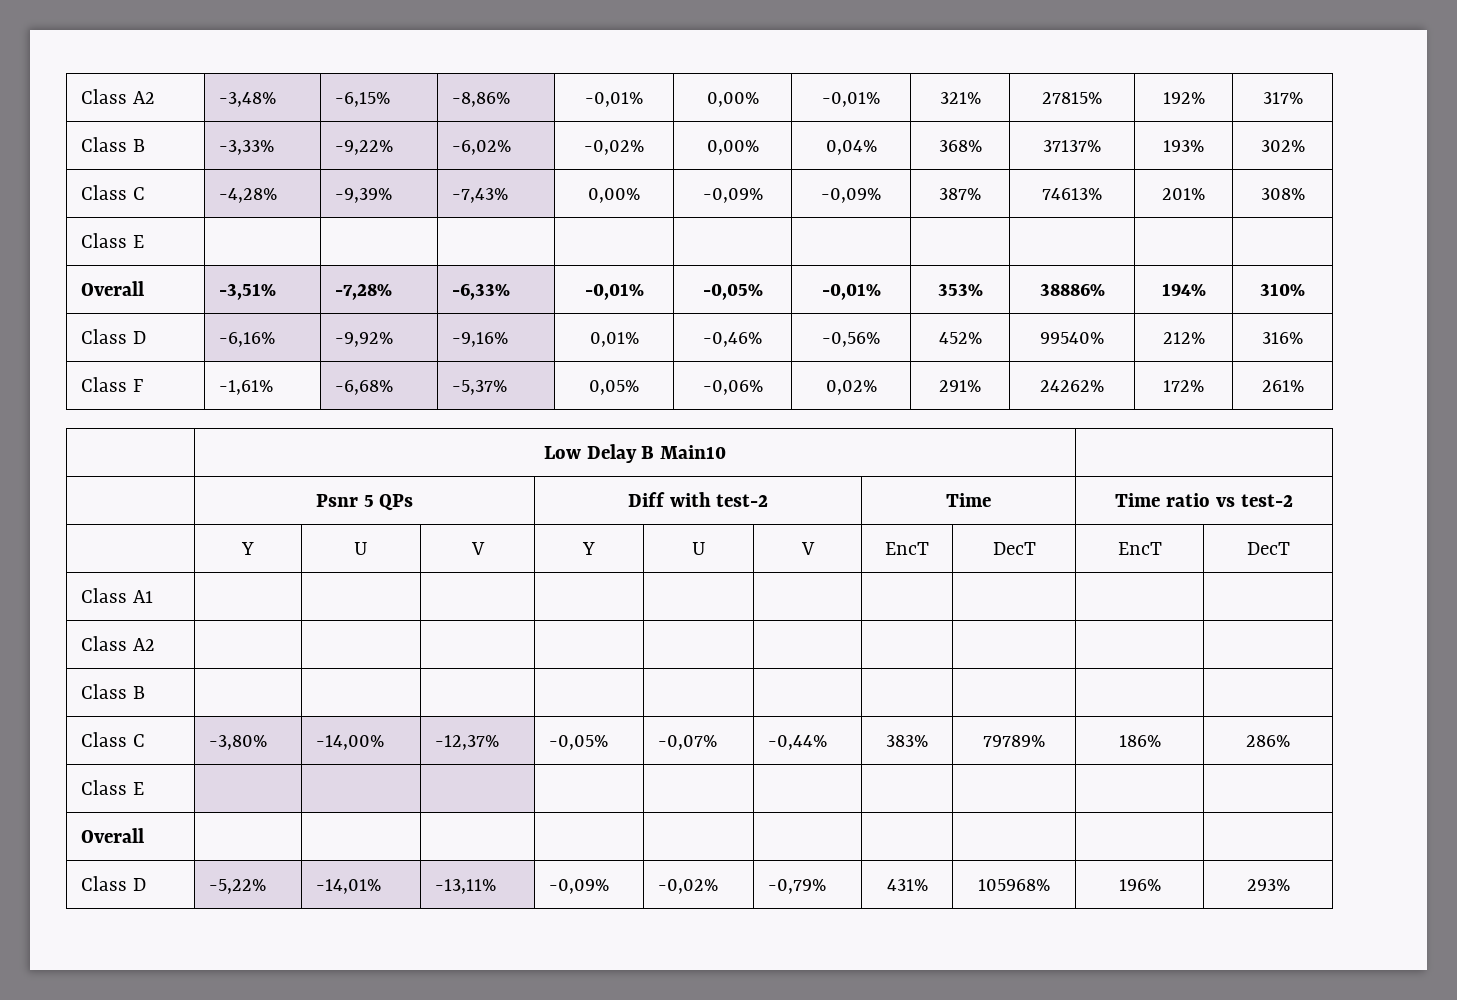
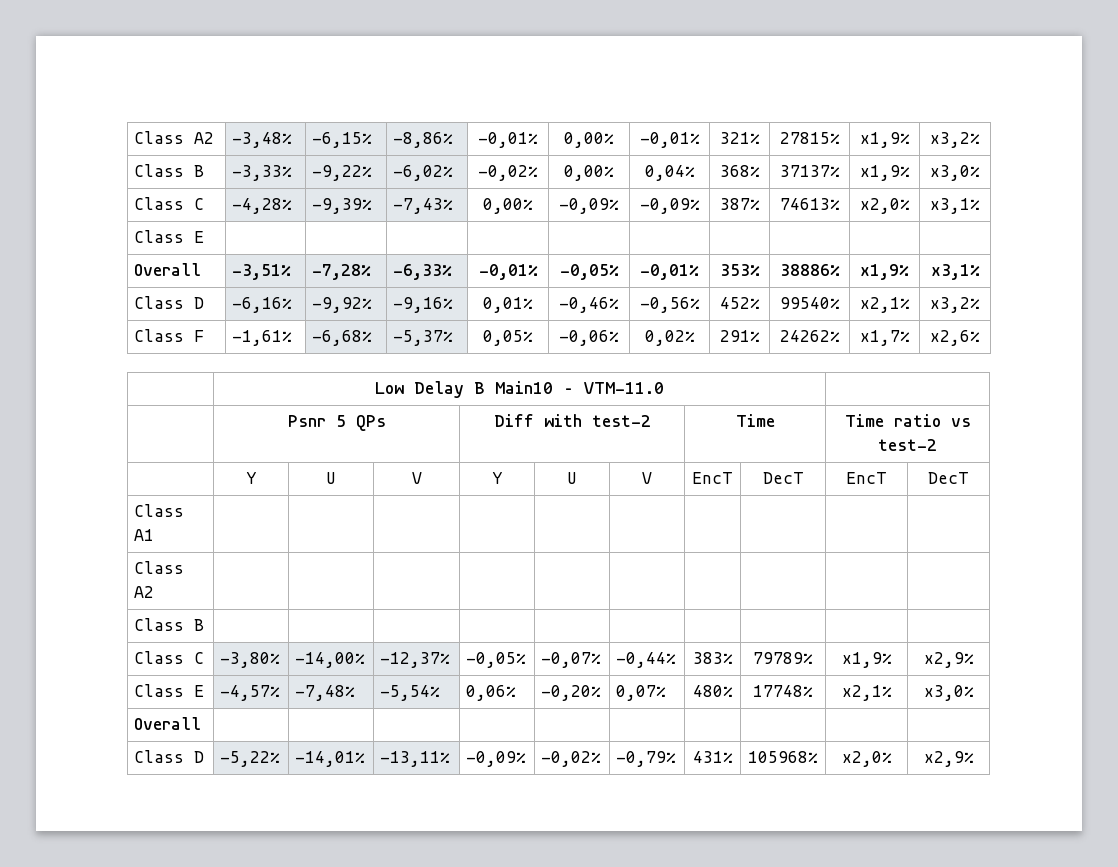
- Class A2 | -3,48% | -6,15% | -8,86% | -0,01% | 0,00% | -0,01% | 321% | 27815% | 192% | 317%
+ Class A2 | -3,48% | -6,15% | -8,86% | -0,01% | 0,00% | -0,01% | 321% | 27815% | x1,9% | x3,2%
- Class B | -3,33% | -9,22% | -6,02% | -0,02% | 0,00% | 0,04% | 368% | 37137% | 193% | 302%
+ Class B | -3,33% | -9,22% | -6,02% | -0,02% | 0,00% | 0,04% | 368% | 37137% | x1,9% | x3,0%
- Class C | -4,28% | -9,39% | -7,43% | 0,00% | -0,09% | -0,09% | 387% | 74613% | 201% | 308%
+ Class C | -4,28% | -9,39% | -7,43% | 0,00% | -0,09% | -0,09% | 387% | 74613% | x2,0% | x3,1%
- Overall | -3,51% | -7,28% | -6,33% | -0,01% | -0,05% | -0,01% | 353% | 38886% | 194% | 310%
+ Overall | -3,51% | -7,28% | -6,33% | -0,01% | -0,05% | -0,01% | 353% | 38886% | x1,9% | x3,1%
- Class D | -6,16% | -9,92% | -9,16% | 0,01% | -0,46% | -0,56% | 452% | 99540% | 212% | 316%
+ Class D | -6,16% | -9,92% | -9,16% | 0,01% | -0,46% | -0,56% | 452% | 99540% | x2,1% | x3,2%
- Class F | -1,61% | -6,68% | -5,37% | 0,05% | -0,06% | 0,02% | 291% | 24262% | 172% | 261%
+ Class F | -1,61% | -6,68% | -5,37% | 0,05% | -0,06% | 0,02% | 291% | 24262% | x1,7% | x2,6%
- | Low Delay B Main10 |
+ | Low Delay B Main10 – VTM-11.0 |
- Class C | -3,80% | -14,00% | -12,37% | -0,05% | -0,07% | -0,44% | 383% | 79789% | 186% | 286%
- Class E | | | | | | | | | |
+ Class C | -3,80% | -14,00% | -12,37% | -0,05% | -0,07% | -0,44% | 383% | 79789% | x1,9% | x2,9%
+ Class E | -4,57% | -7,48% | -5,54% | 0,06% | -0,20% | 0,07% | 480% | 17748% | x2,1% | x3,0%
- Class D | -5,22% | -14,01% | -13,11% | -0,09% | -0,02% | -0,79% | 431% | 105968% | 196% | 293%
+ Class D | -5,22% | -14,01% | -13,11% | -0,09% | -0,02% | -0,79% | 431% | 105968% | x2,0% | x2,9%

